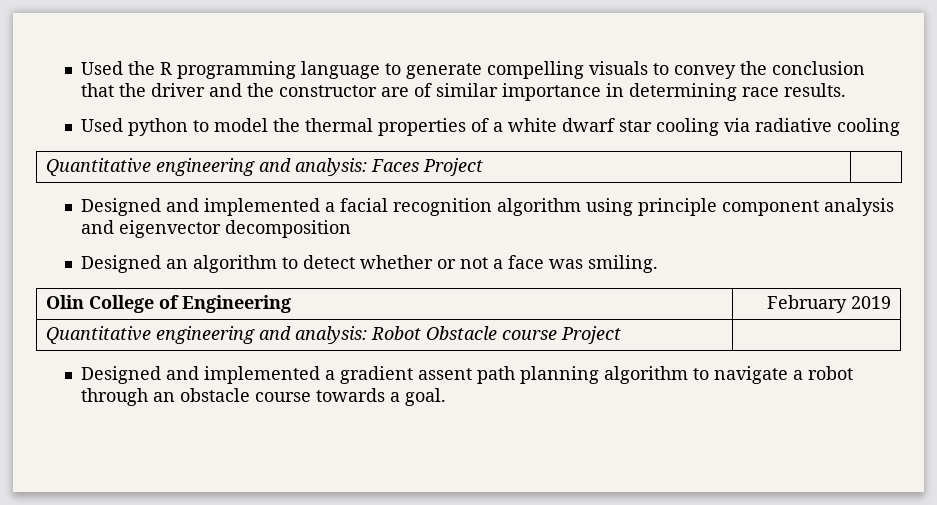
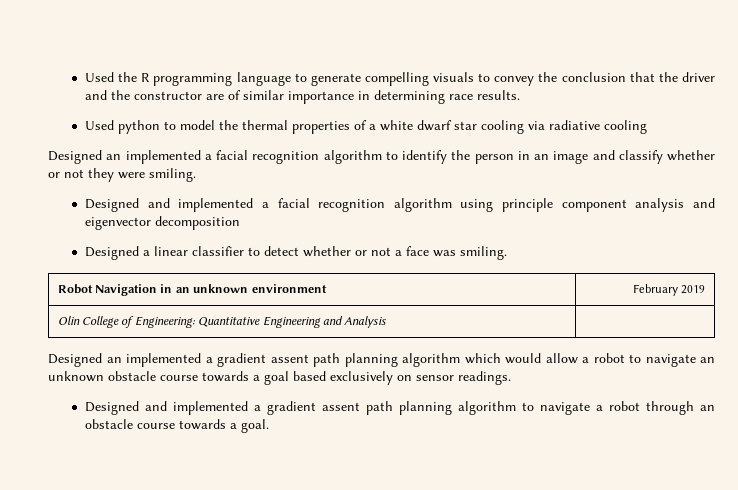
- Quantitative engineering and analysis: Faces Project |
+ Designed an implemented a facial recognition algorithm to identify the person in an image and classify whether or not they were smiling.
- Designed an algorithm to detect whether or not a face was smiling.
+ Designed a linear classifier to detect whether or not a face was smiling.
- Olin College of Engineering | February 2019
- Quantitative engineering and analysis: Robot Obstacle course Project |
+ Robot Navigation in an unknown environment | February 2019
+ Olin College of Engineering: Quantitative Engineering and Analysis |
+ Designed an implemented a gradient assent path planning algorithm which would allow a robot to navigate an unknown obstacle course towards a goal based exclusively on sensor readings.

